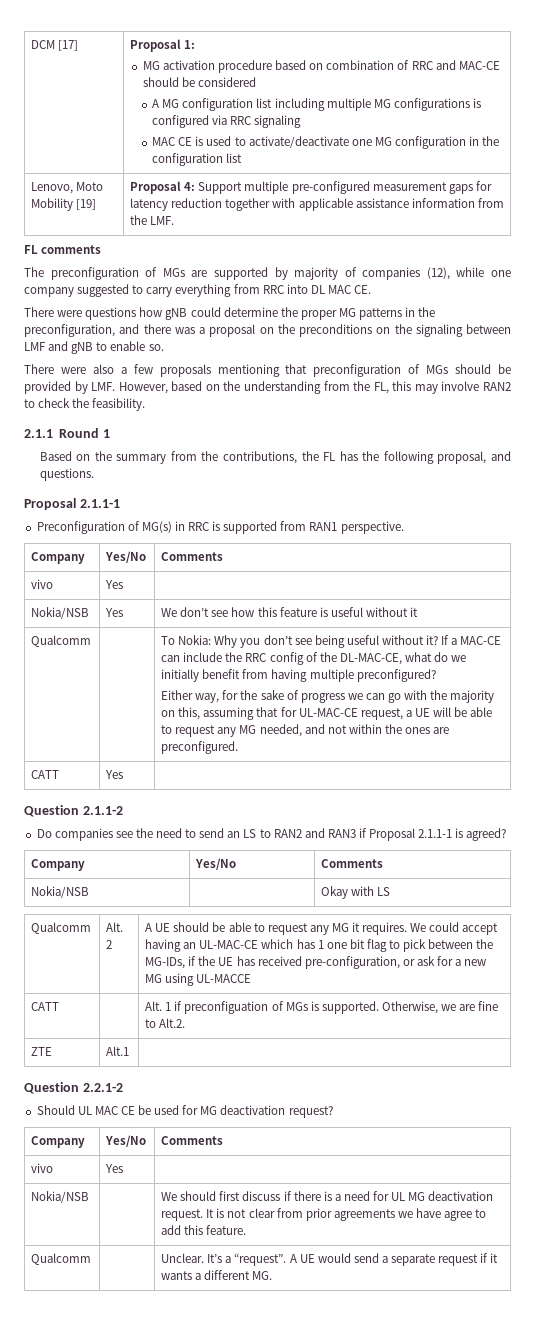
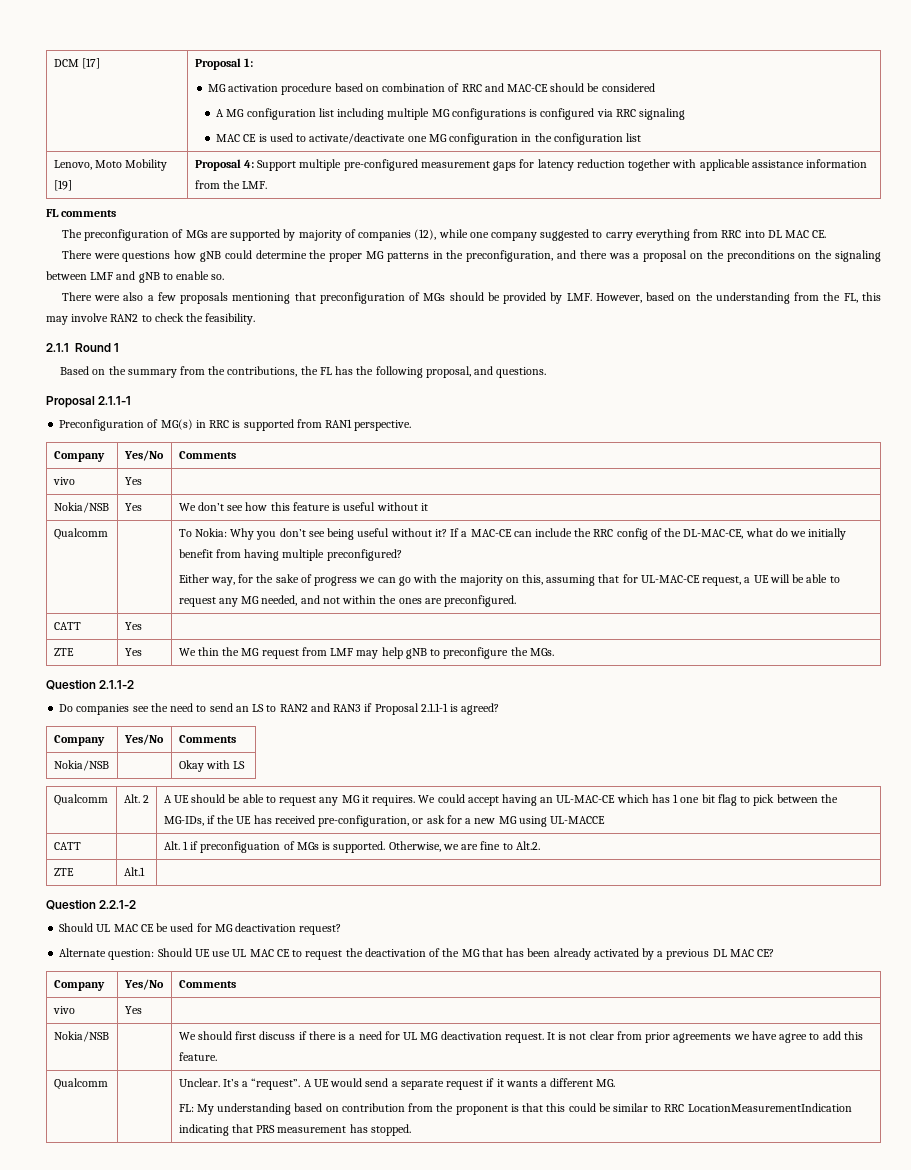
+ ZTE | Yes | We thin the MG request from LMF may help gNB to preconfigure the MGs.
+ Alternate question: Should UE use UL MAC CE to request the deactivation of the MG that has been already activated by a previous DL MAC CE?
+ FL: My understanding based on contribution from the proponent is that this could be similar to RRC LocationMeasurementIndication indicating that PRS measurement has stopped.

